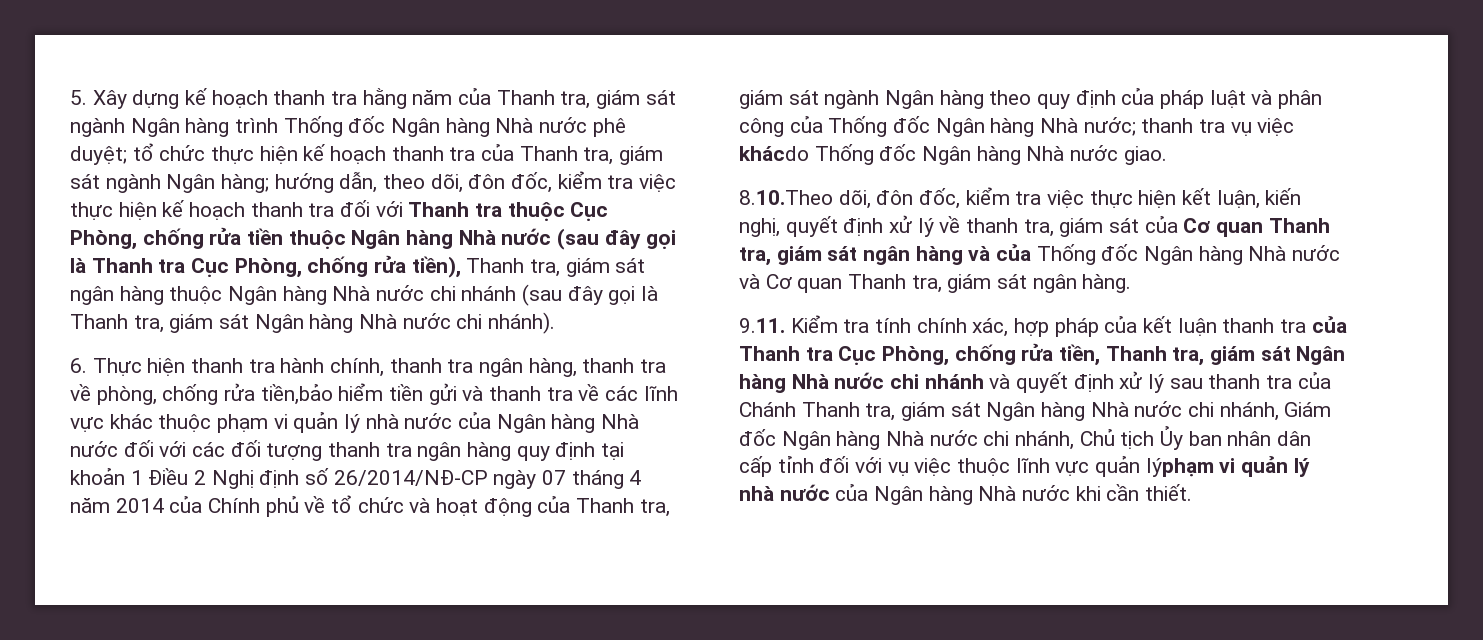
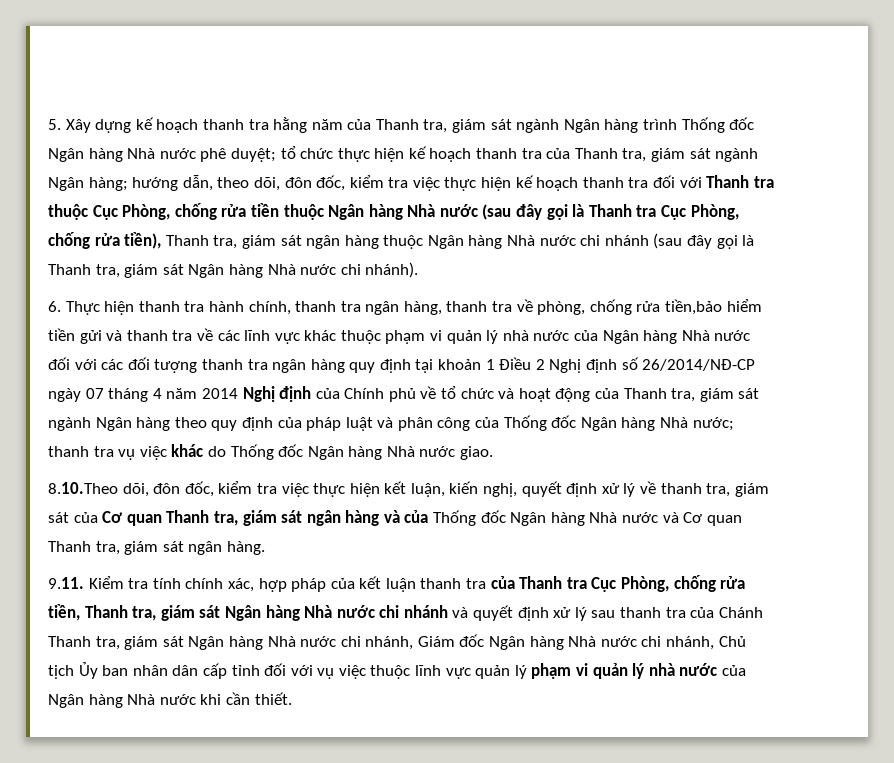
- 6. Thực hiện thanh tra hành chính, thanh tra ngân hàng, thanh tra về phòng, chống rửa tiền,bảo hiểm tiền gửi và thanh tra về các lĩnh vực khác thuộc phạm vi quản lý nhà nước của Ngân hàng Nhà nước đối với các đối tượng thanh tra ngân hàng quy định tại khoản 1 Điều 2 Nghị định số 26/2014/NĐ-CP ngày 07 tháng 4 năm 2014 của Chính phủ về tổ chức và hoạt động của Thanh tra, giám sát ngành Ngân hàng theo quy định của pháp luật và phân công của Thống đốc Ngân hàng Nhà nước;
+ 6. Thực hiện thanh tra hành chính, thanh tra ngân hàng, thanh tra về phòng, chống rửa tiền,bảo hiểm tiền gửi và thanh tra về các lĩnh vực khác thuộc phạm vi quản lý nhà nước của Ngân hàng Nhà nước đối với các đối tượng thanh tra ngân hàng quy định tại khoản 1 Điều 2 Nghị định số 26/2014/NĐ-CP ngày 07 tháng 4 năm 2014 Nghị định của Chính phủ về tổ chức và hoạt động của Thanh tra, giám sát ngành Ngân hàng theo quy định của pháp luật và phân công của Thống đốc Ngân hàng Nhà nước;
- thanh tra vụ việc khácdo Thống đốc Ngân hàng Nhà nước giao.
+ thanh tra vụ việc khác do Thống đốc Ngân hàng Nhà nước giao.
- 9.11. Kiểm tra tính chính xác, hợp pháp của kết luận thanh tra của Thanh tra Cục Phòng, chống rửa tiền, Thanh tra, giám sát Ngân hàng Nhà nước chi nhánh và quyết định xử lý sau thanh tra của Chánh Thanh tra, giám sát Ngân hàng Nhà nước chi nhánh, Giám đốc Ngân hàng Nhà nước chi nhánh, Chủ tịch Ủy ban nhân dân cấp tỉnh đối với vụ việc thuộc lĩnh vực quản lýphạm vi quản lý nhà nước của Ngân hàng Nhà nước khi cần thiết.
+ 9.11. Kiểm tra tính chính xác, hợp pháp của kết luận thanh tra của Thanh tra Cục Phòng, chống rửa tiền, Thanh tra, giám sát Ngân hàng Nhà nước chi nhánh và quyết định xử lý sau thanh tra của Chánh Thanh tra, giám sát Ngân hàng Nhà nước chi nhánh, Giám đốc Ngân hàng Nhà nước chi nhánh, Chủ tịch Ủy ban nhân dân cấp tỉnh đối với vụ việc thuộc lĩnh vực quản lý phạm vi quản lý nhà nước của Ngân hàng Nhà nước khi cần thiết.

